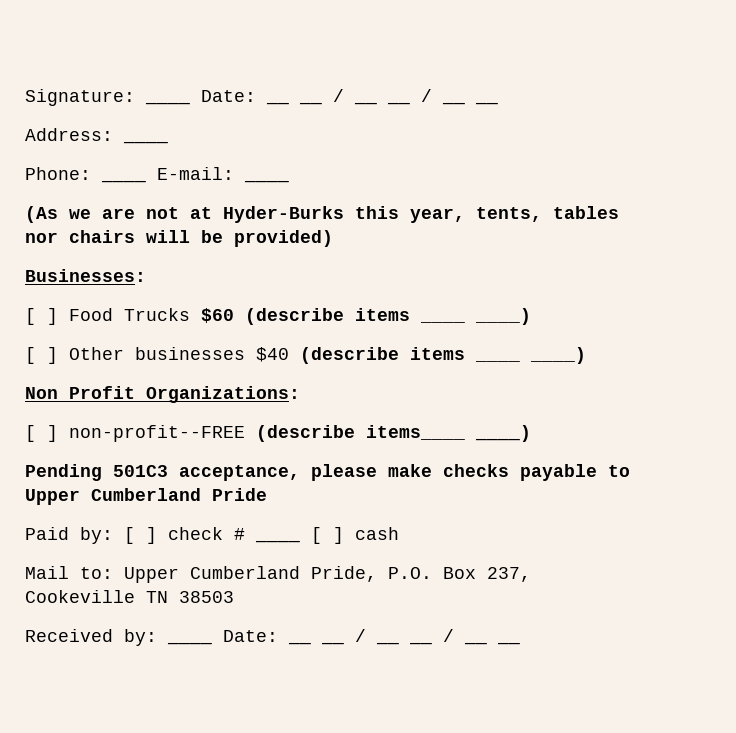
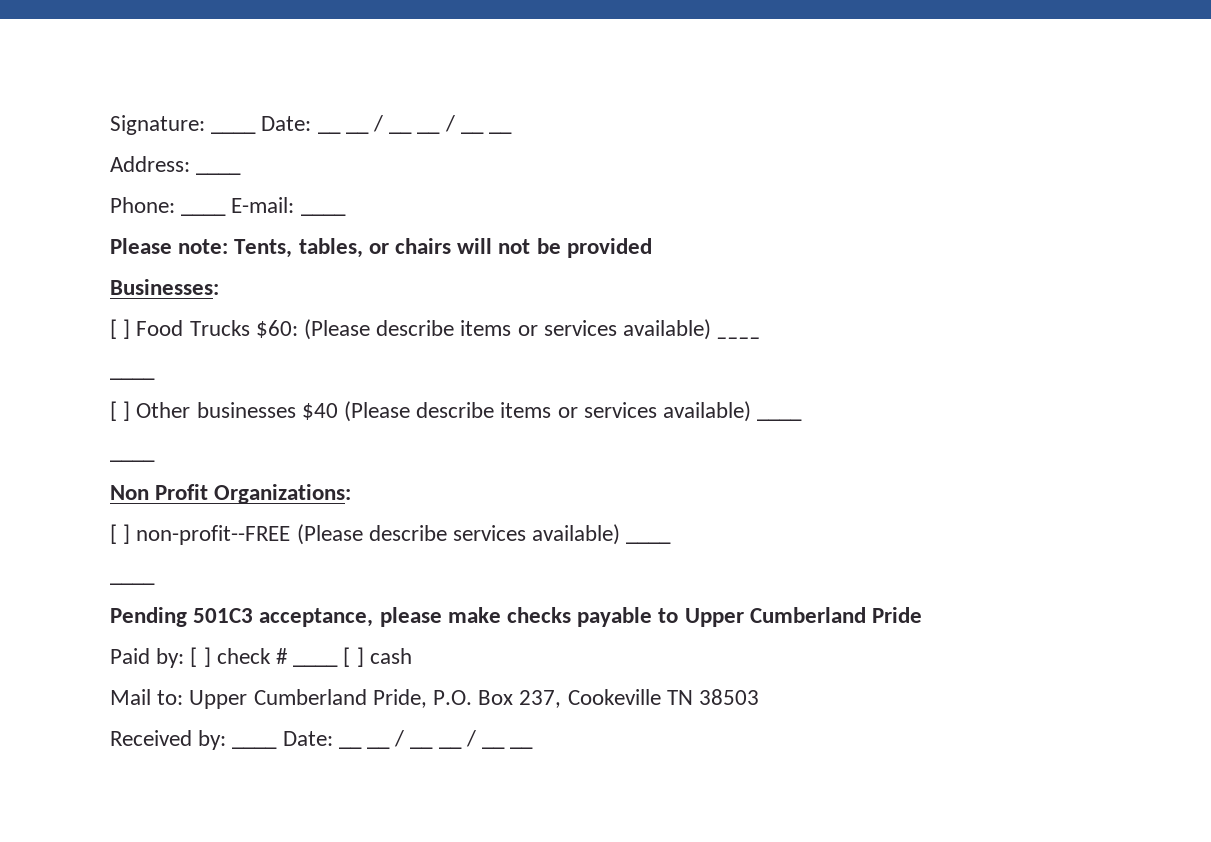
- (As we are not at Hyder-Burks this year, tents, tables nor chairs will be provided)
+ Please note: Tents, tables, or chairs will not be provided
- [ ] Food Trucks $60 (describe items ____ ____)
+ [ ] Food Trucks $60: (Please describe items or services available) ____
+ ____
- [ ] Other businesses $40 (describe items ____ ____)
+ [ ] Other businesses $40 (Please describe items or services available) ____
+ ____
- [ ] non-profit--FREE (describe items____ ____)
+ [ ] non-profit--FREE (Please describe services available) ____
+ ____

